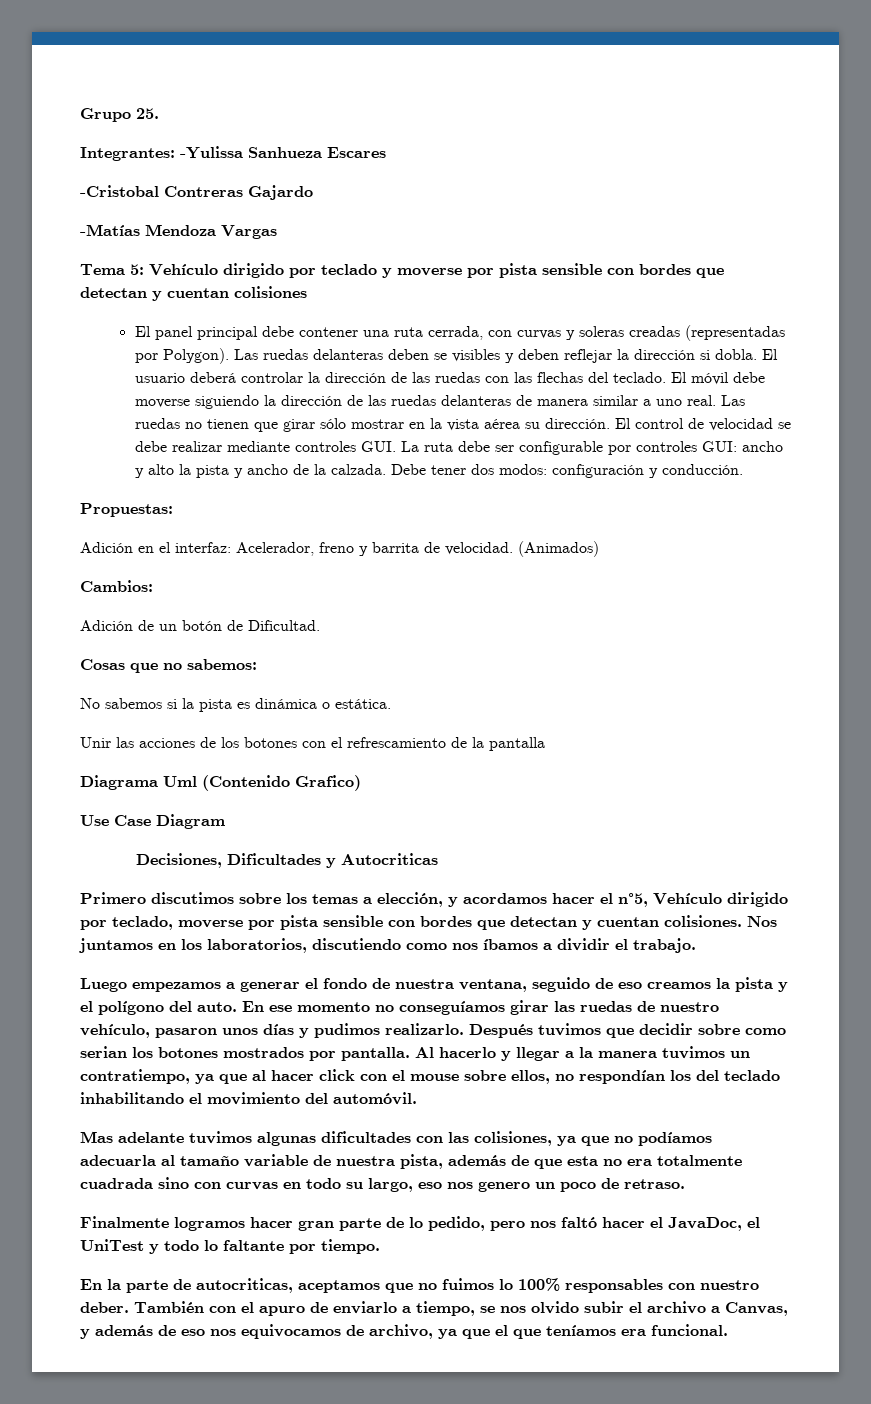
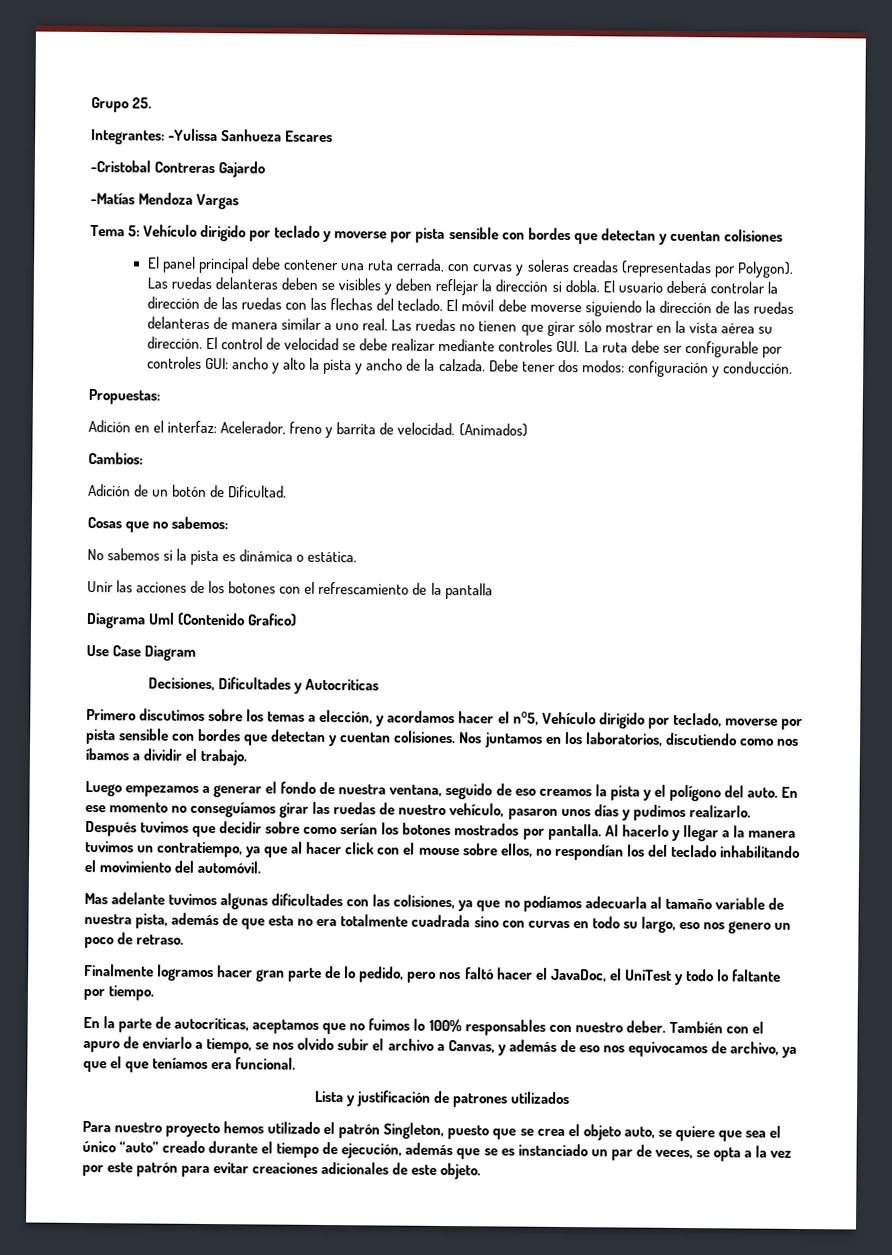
- Después tuvimos que decidir sobre como serian los botones mostrados por pantalla.
+ Después tuvimos que decidir sobre como serían los botones mostrados por pantalla.
+ Lista y justificación de patrones utilizados
+ Para nuestro proyecto hemos utilizado el patrón Singleton, puesto que se crea el objeto auto, se quiere que sea el único “auto” creado durante el tiempo de ejecución, además que se es instanciado un par de veces, se opta a la vez por este patrón para evitar creaciones adicionales de este objeto.

